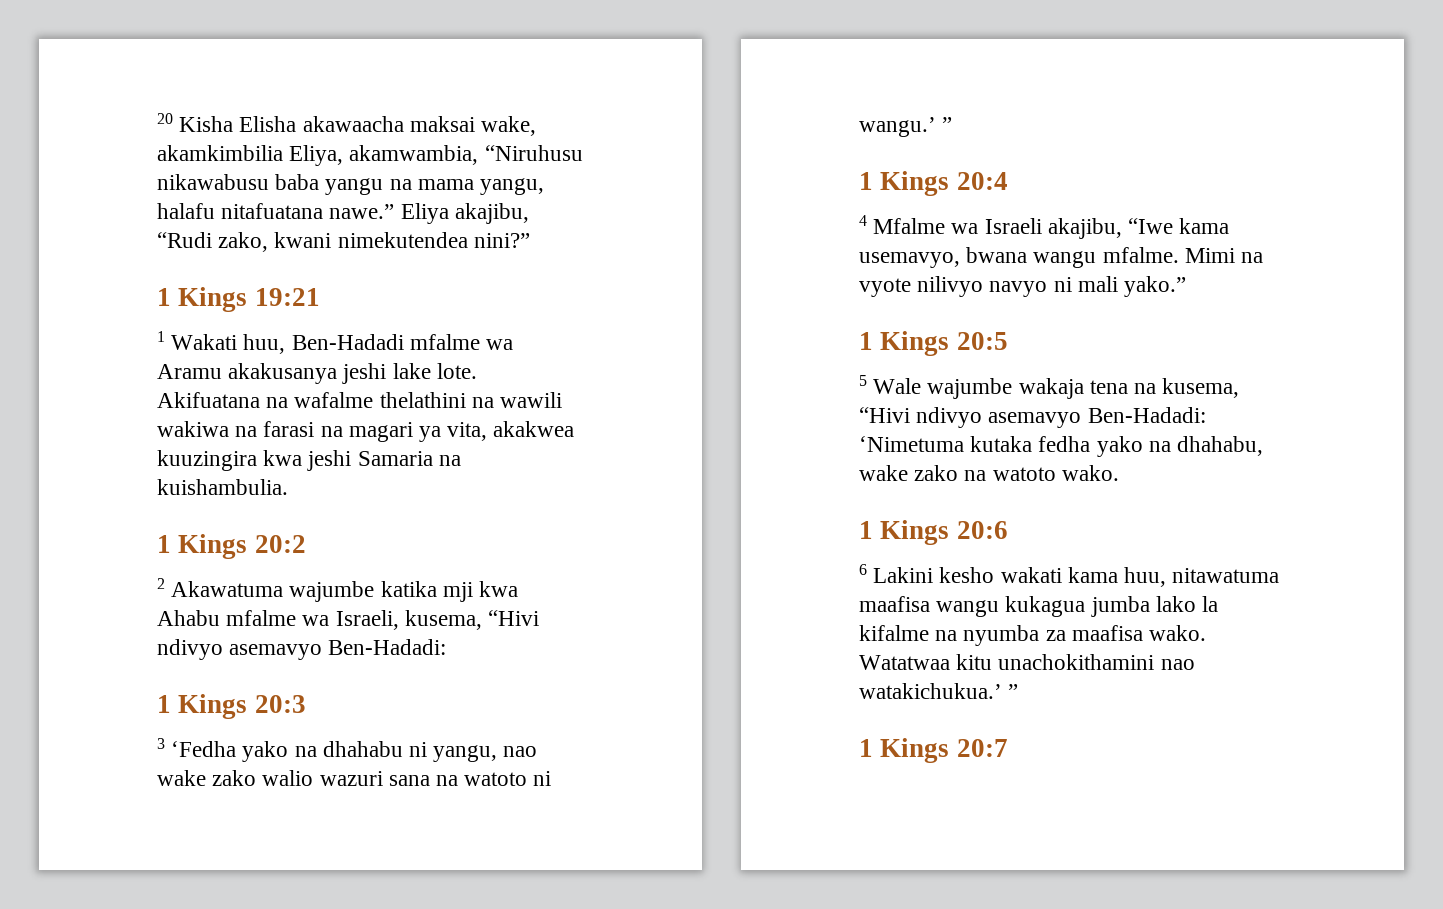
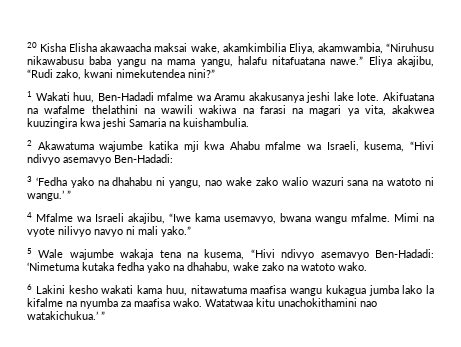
- 1 Kings 19:21
- 1 Kings 20:2
- 1 Kings 20:3
- 1 Kings 20:4
- 1 Kings 20:5
- 1 Kings 20:6
- 1 Kings 20:7

